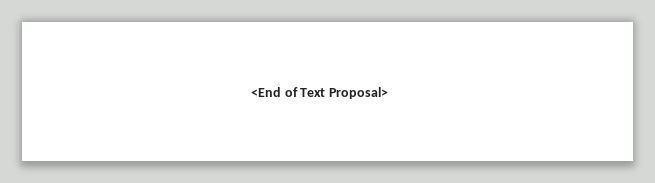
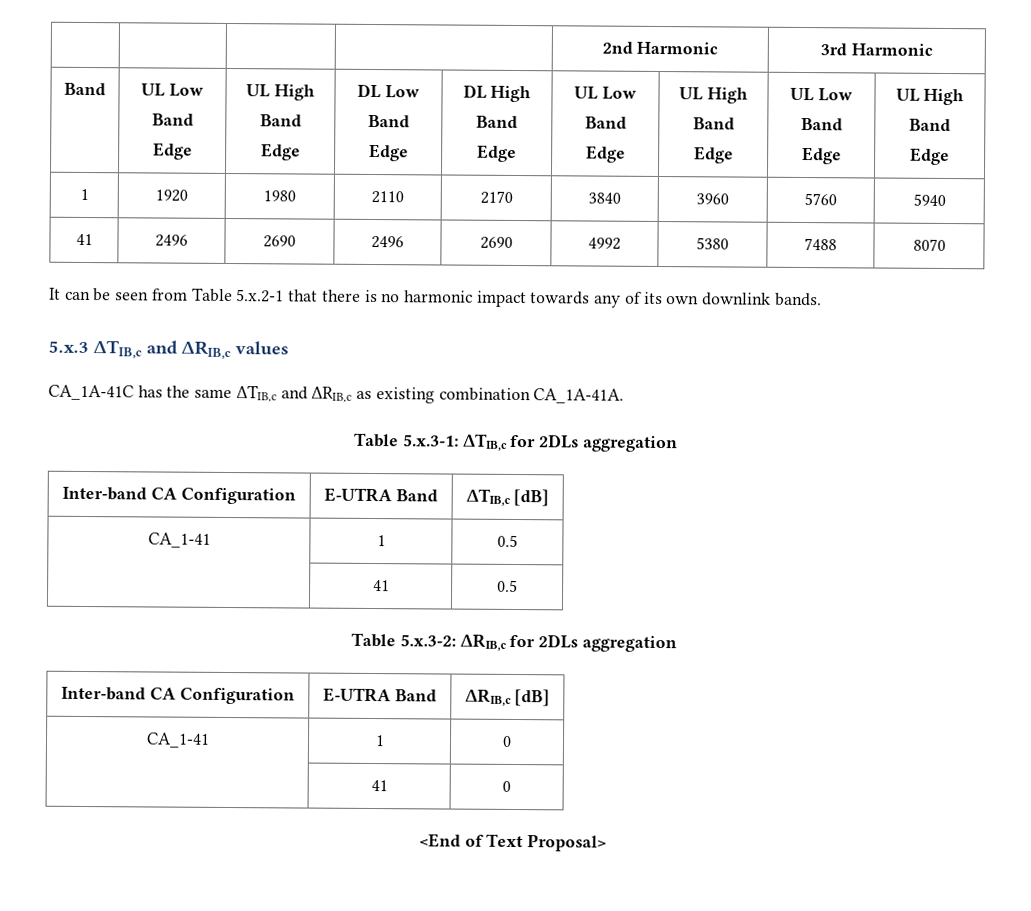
+ | | | | 2nd Harmonic | 3rd Harmonic
+ Band | UL Low Band Edge | UL High Band Edge | DL Low Band Edge | DL High Band Edge | UL Low Band Edge | UL High Band Edge | UL Low Band Edge | UL High Band Edge
+ 1 | 1920 | 1980 | 2110 | 2170 | 3840 | 3960 | 5760 | 5940
+ 41 | 2496 | 2690 | 2496 | 2690 | 4992 | 5380 | 7488 | 8070
+ It can be seen from Table 5.x.2-1 that there is no harmonic impact towards any of its own downlink bands.
+ 5.x.3 ΔTIB,c and ΔRIB,c values
+ CA_1A-41C has the same ΔTIB,c and ΔRIB,c as existing combination CA_1A-41A.
+ Table 5.x.3-1: ΔTIB,c for 2DLs aggregation
+ Inter-band CA Configuration | E-UTRA Band | ΔTIB,c [dB]
+ CA_1-41 | 1 | 0.5
+ | 41 | 0.5
+ Table 5.x.3-2: ΔRIB,c for 2DLs aggregation
+ Inter-band CA Configuration | E-UTRA Band | ΔRIB,c [dB]
+ CA_1-41 | 1 | 0
+ | 41 | 0

